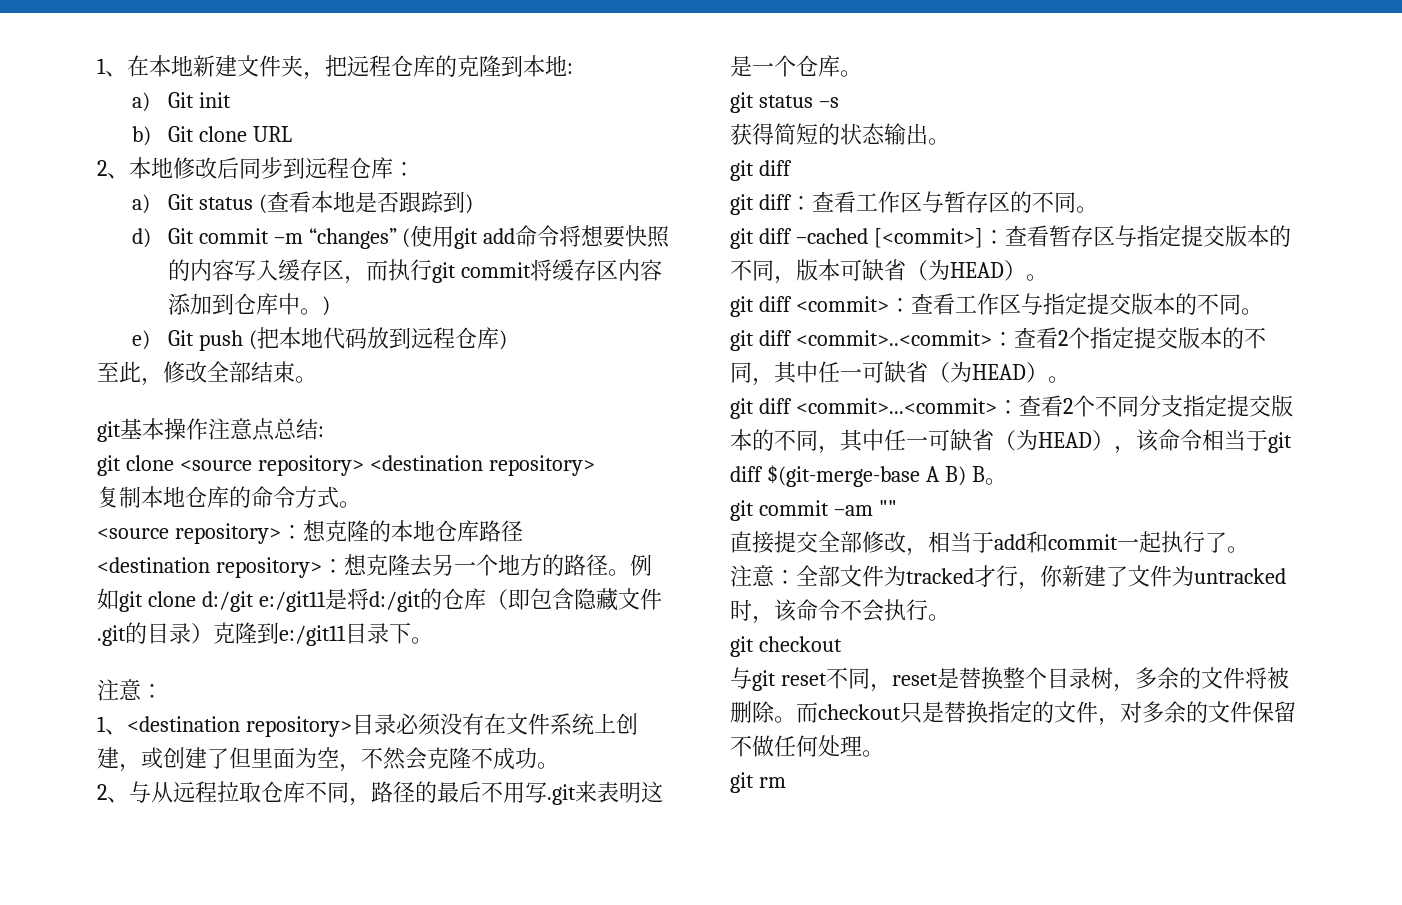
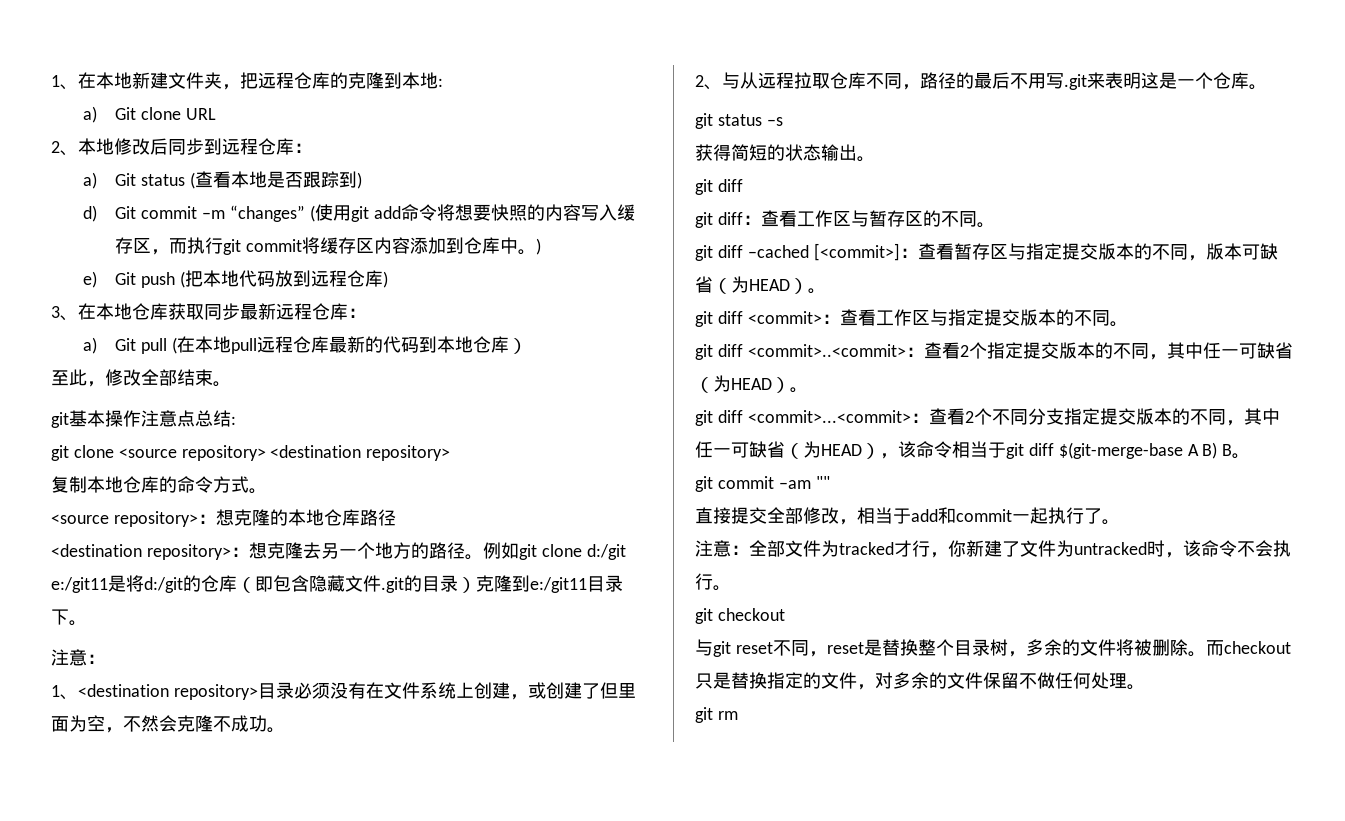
- a) Git init
- b) Git clone URL
+ a) Git clone URL
+ 3、在本地仓库获取同步最新远程仓库：
+ a) Git pull (在本地pull远程仓库最新的代码到本地仓库）

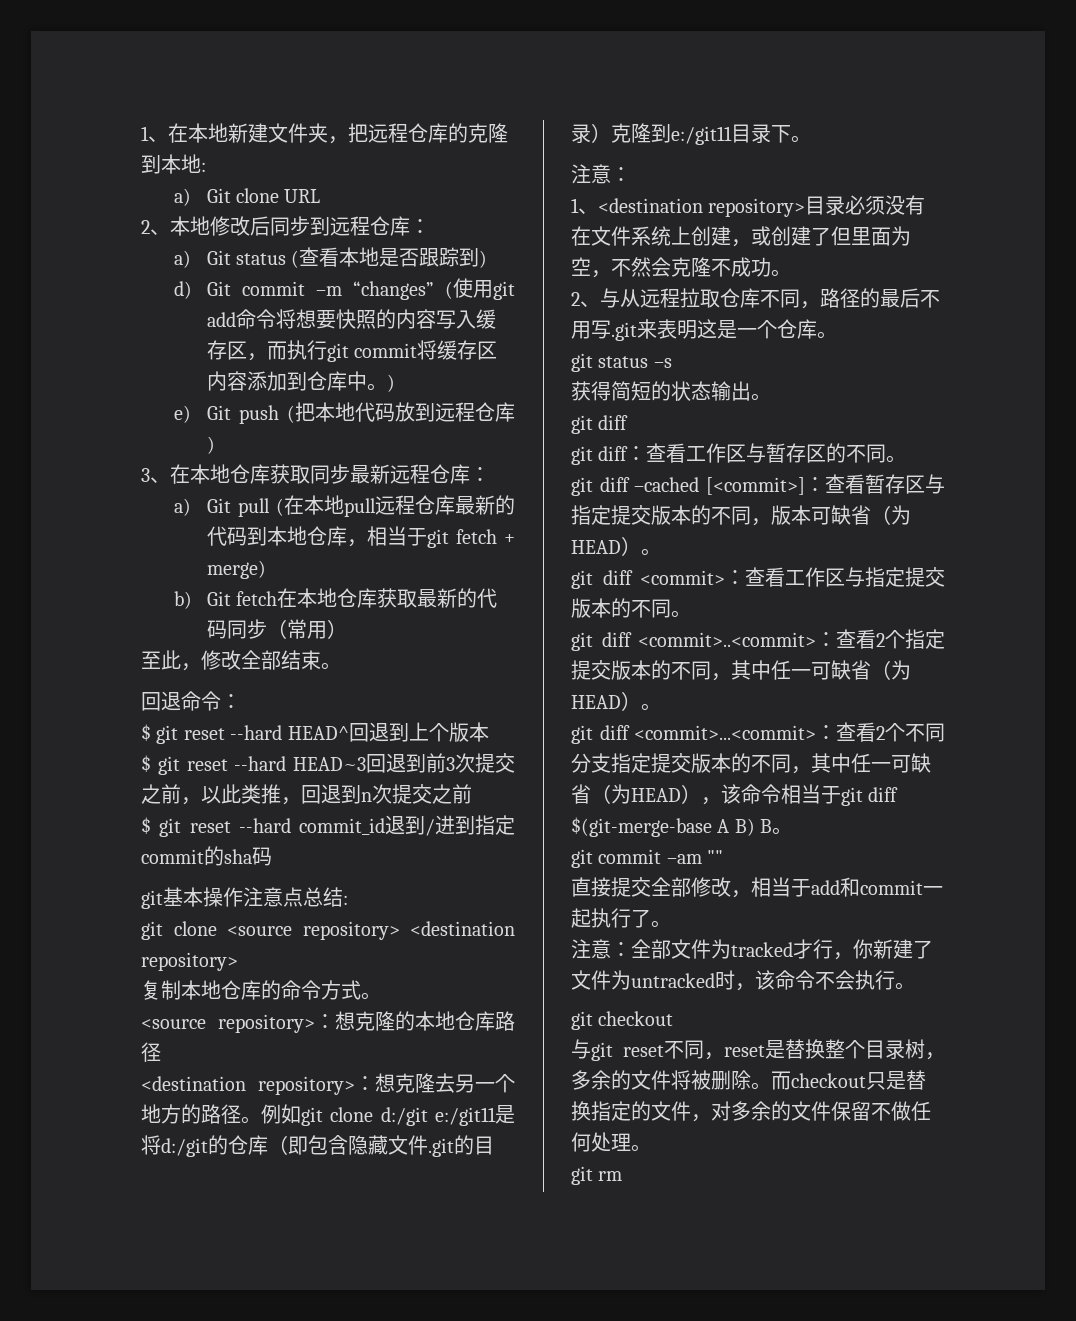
- a) Git pull (在本地pull远程仓库最新的代码到本地仓库）
+ a) Git pull (在本地pull远程仓库最新的代码到本地仓库，相当于git fetch + merge)
+ b) Git fetch在本地仓库获取最新的代码同步（常用）
+ 回退命令：
+ $ git reset --hard HEAD^回退到上个版本
+ $ git reset --hard HEAD~3回退到前3次提交之前，以此类推，回退到n次提交之前
+ $ git reset --hard commit_id退到/进到指定commit的sha码

